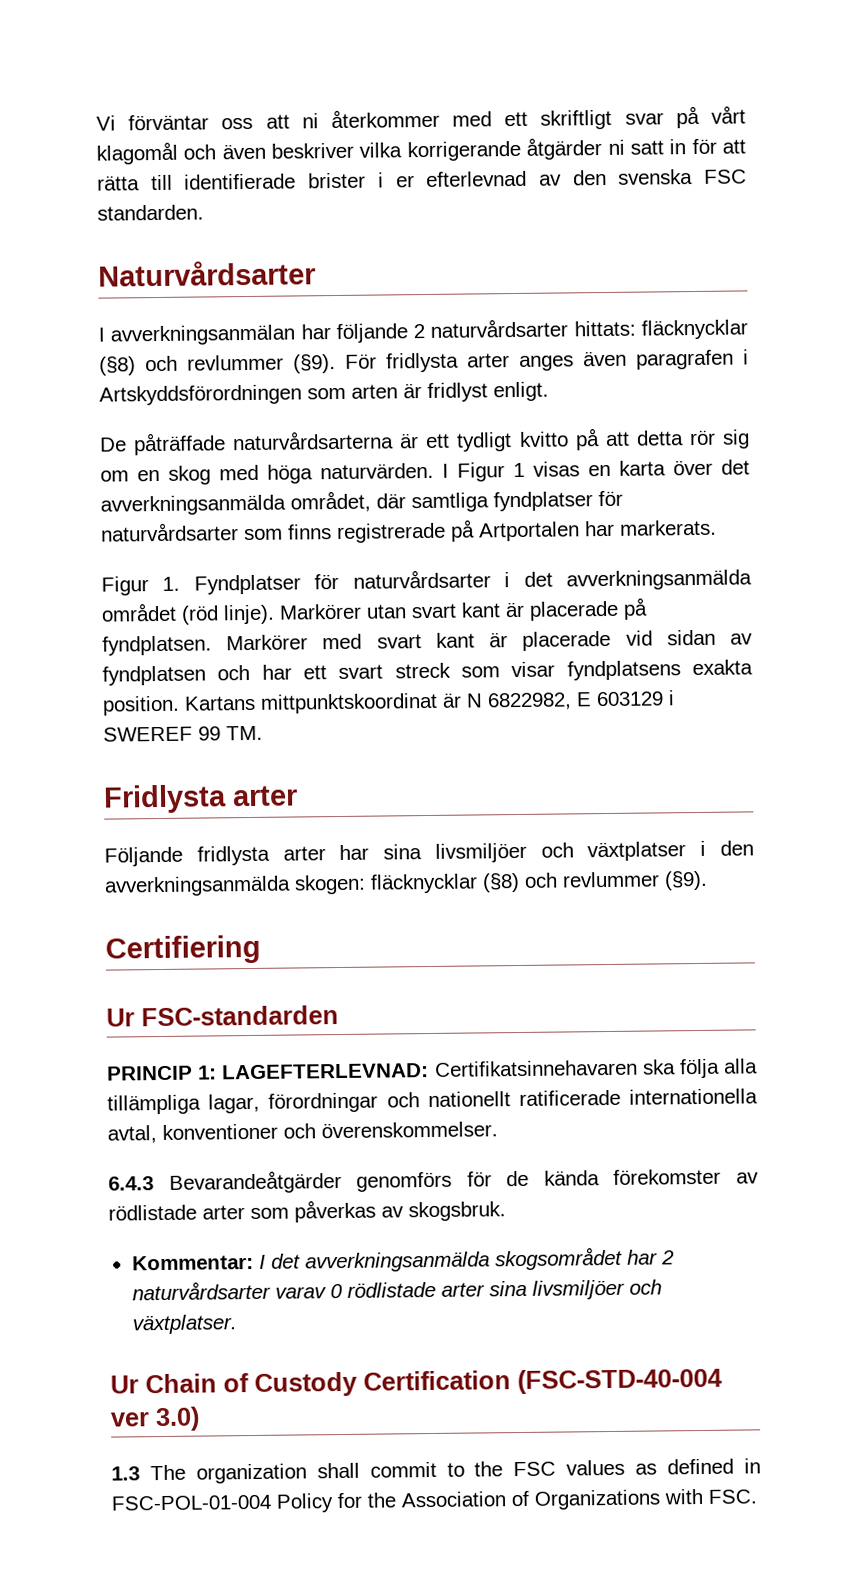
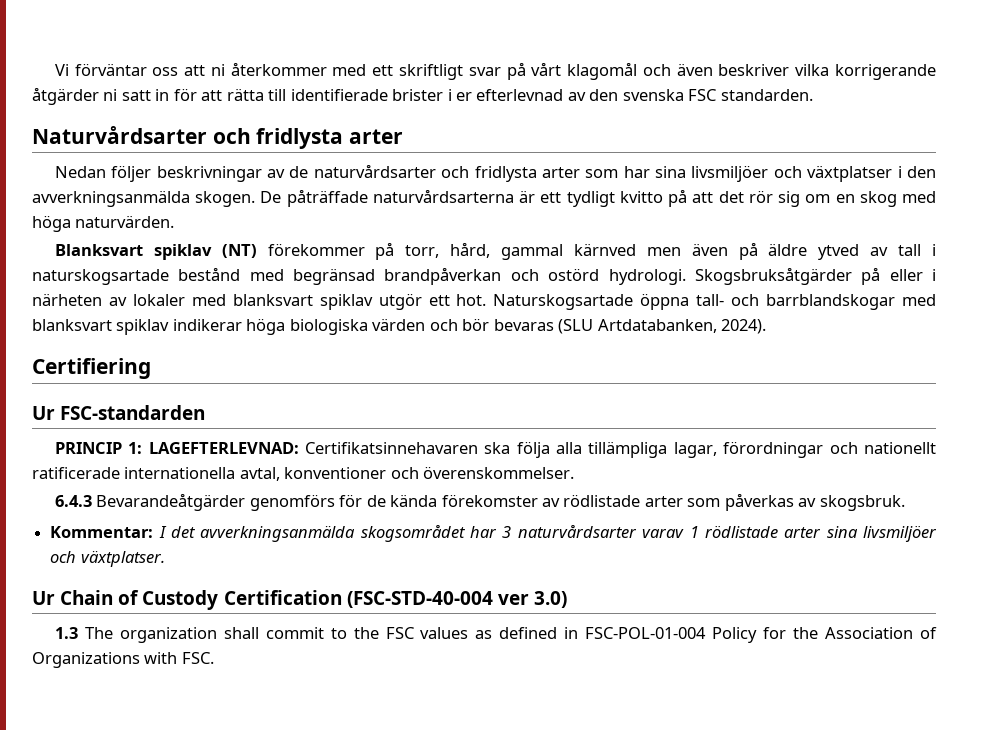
- Naturvårdsarter
- I avverkningsanmälan har följande 2 naturvårdsarter hittats: fläcknycklar (§8) och revlummer (§9). För fridlysta arter anges även paragrafen i Artskyddsförordningen som arten är fridlyst enligt.
- De påträffade naturvårdsarterna är ett tydligt kvitto på att detta rör sig om en skog med höga naturvärden. I Figur 1 visas en karta över det avverkningsanmälda området, där samtliga fyndplatser för naturvårdsarter som finns registrerade på Artportalen har markerats.
- Figur 1. Fyndplatser för naturvårdsarter i det avverkningsanmälda området (röd linje). Markörer utan svart kant är placerade på fyndplatsen. Markörer med svart kant är placerade vid sidan av fyndplatsen och har ett svart streck som visar fyndplatsens exakta position. Kartans mittpunktskoordinat är N 6822982, E 603129 i SWEREF 99 TM.
- Fridlysta arter
- Följande fridlysta arter har sina livsmiljöer och växtplatser i den avverkningsanmälda skogen: fläcknycklar (§8) och revlummer (§9).
+ Naturvårdsarter och fridlysta arter
+ Nedan följer beskrivningar av de naturvårdsarter och fridlysta arter som har sina livsmiljöer och växtplatser i den avverkningsanmälda skogen. De påträffade naturvårdsarterna är ett tydligt kvitto på att det rör sig om en skog med höga naturvärden.
+ Blanksvart spiklav (NT) förekommer på torr, hård, gammal kärnved men även på äldre ytved av tall i naturskogsartade bestånd med begränsad brandpåverkan och ostörd hydrologi. Skogsbruksåtgärder på eller i närheten av lokaler med blanksvart spiklav utgör ett hot. Naturskogsartade öppna tall- och barrblandskogar med blanksvart spiklav indikerar höga biologiska värden och bör bevaras (SLU Artdatabanken, 2024).
- Kommentar: I det avverkningsanmälda skogsområdet har 2 naturvårdsarter varav 0 rödlistade arter sina livsmiljöer och växtplatser.
+ Kommentar: I det avverkningsanmälda skogsområdet har 3 naturvårdsarter varav 1 rödlistade arter sina livsmiljöer och växtplatser.

